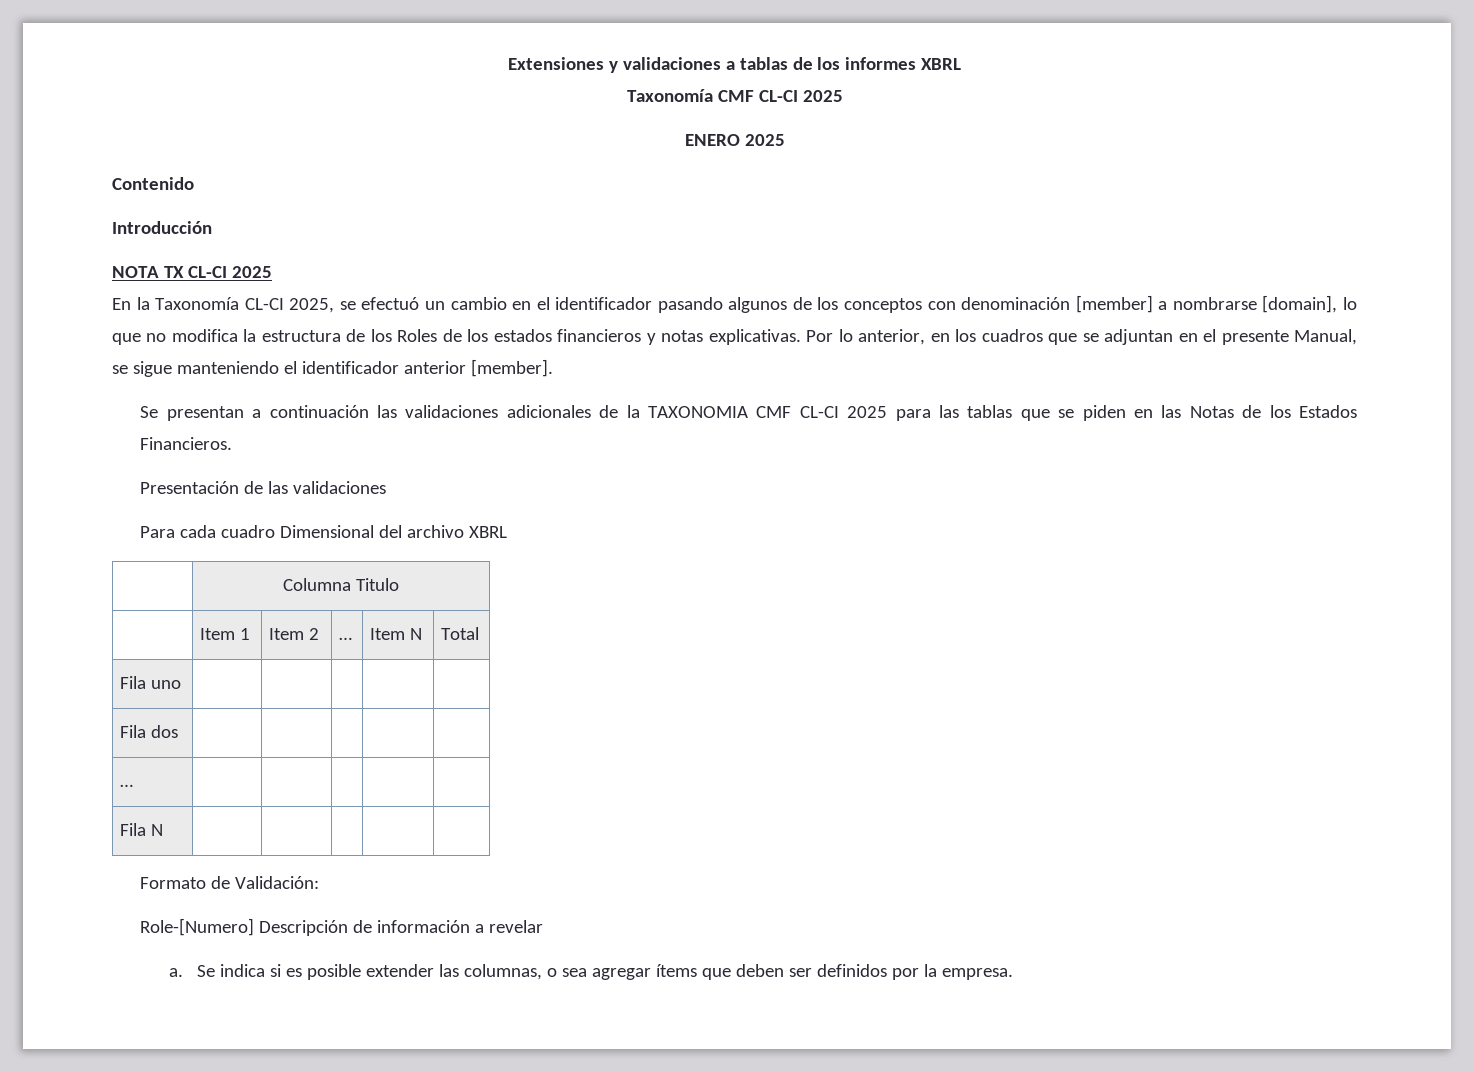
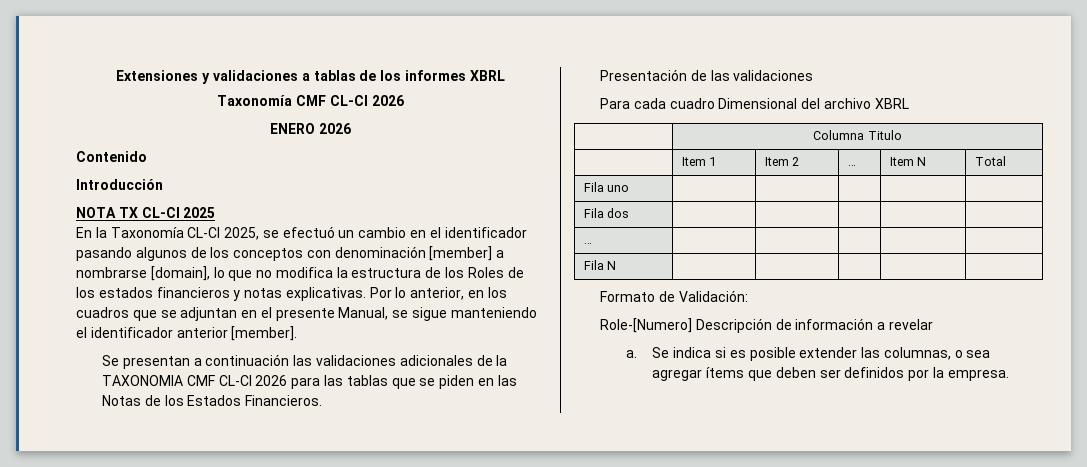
- Taxonomía CMF CL-CI 2025
+ Taxonomía CMF CL-CI 2026
- ENERO 2025
+ ENERO 2026
- Se presentan a continuación las validaciones adicionales de la TAXONOMIA CMF CL-CI 2025 para las tablas que se piden en las Notas de los Estados Financieros.
+ Se presentan a continuación las validaciones adicionales de la TAXONOMIA CMF CL-CI 2026 para las tablas que se piden en las Notas de los Estados Financieros.

